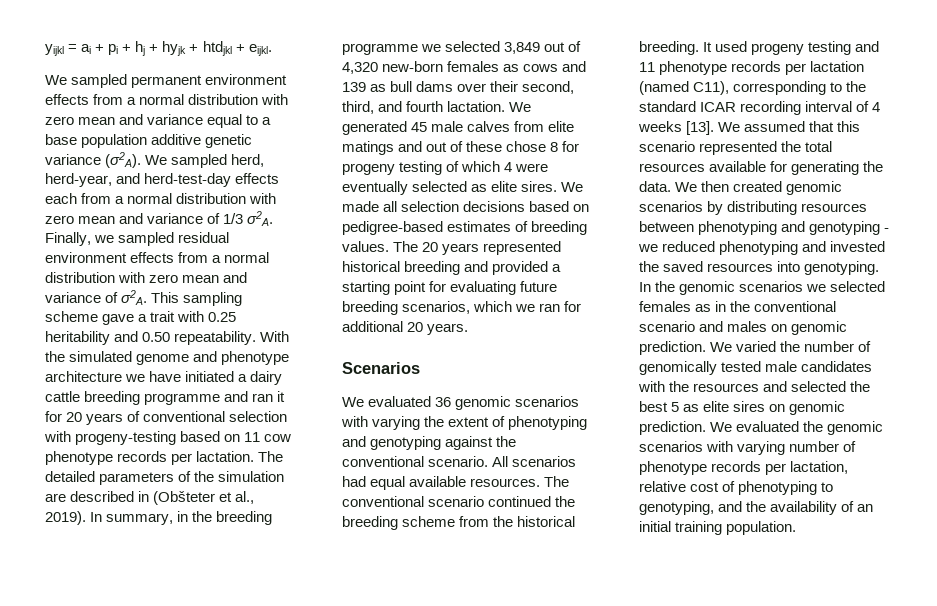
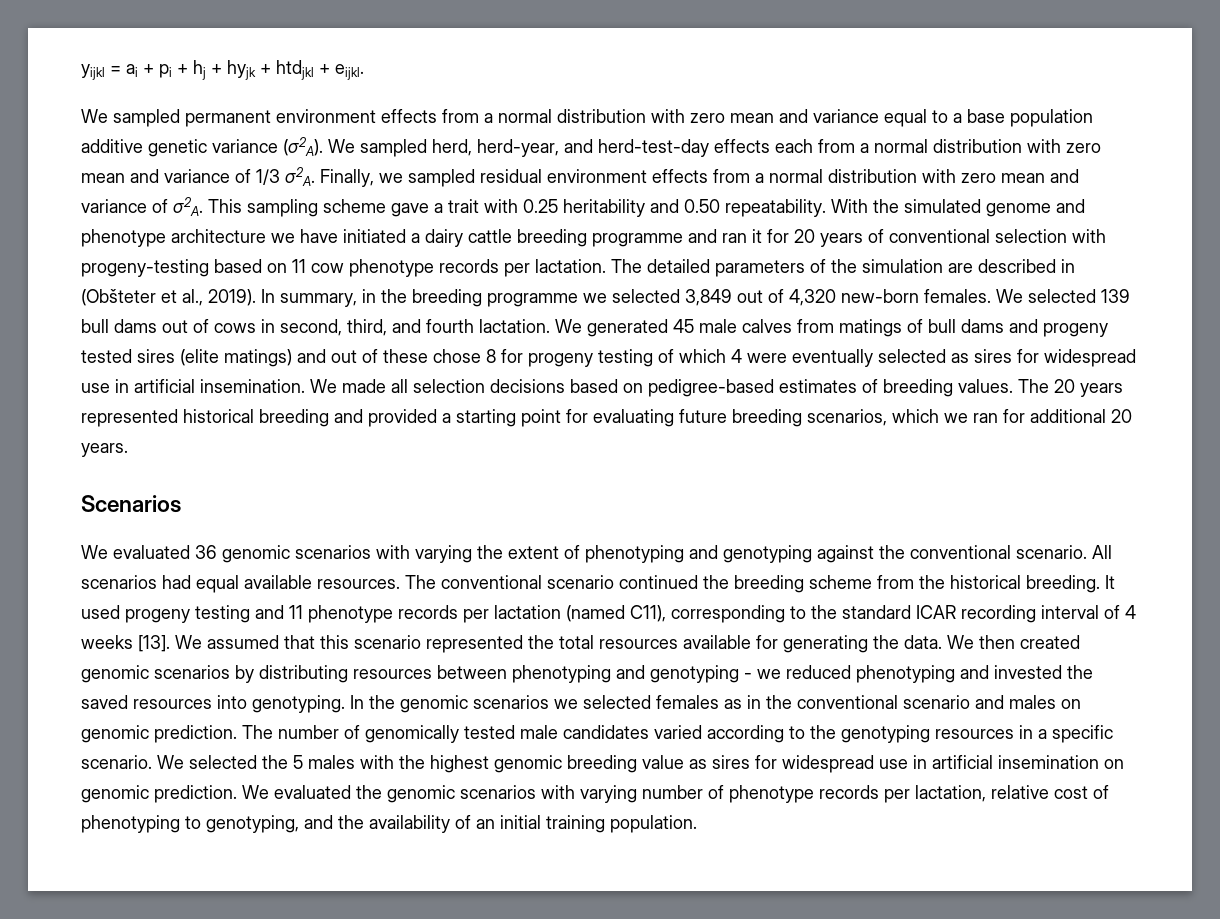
- In summary, in the breeding programme we selected 3,849 out of 4,320 new-born females as cows and 139 as bull dams over their second, third, and fourth lactation.
+ In summary, in the breeding programme we selected 3,849 out of 4,320 new-born females. We selected 139 bull dams out of cows in second, third, and fourth lactation.
- We generated 45 male calves from elite matings and out of these chose 8 for progeny testing of which 4 were eventually selected as elite sires.
+ We generated 45 male calves from matings of bull dams and progeny tested sires (elite matings) and out of these chose 8 for progeny testing of which 4 were eventually selected as sires for widespread use in artificial insemination.
- We varied the number of genomically tested male candidates with the resources and selected the best 5 as elite sires on genomic prediction.
+ The number of genomically tested male candidates varied according to the genotyping resources in a specific scenario. We selected the 5 males with the highest genomic breeding value as sires for widespread use in artificial insemination on genomic prediction.

